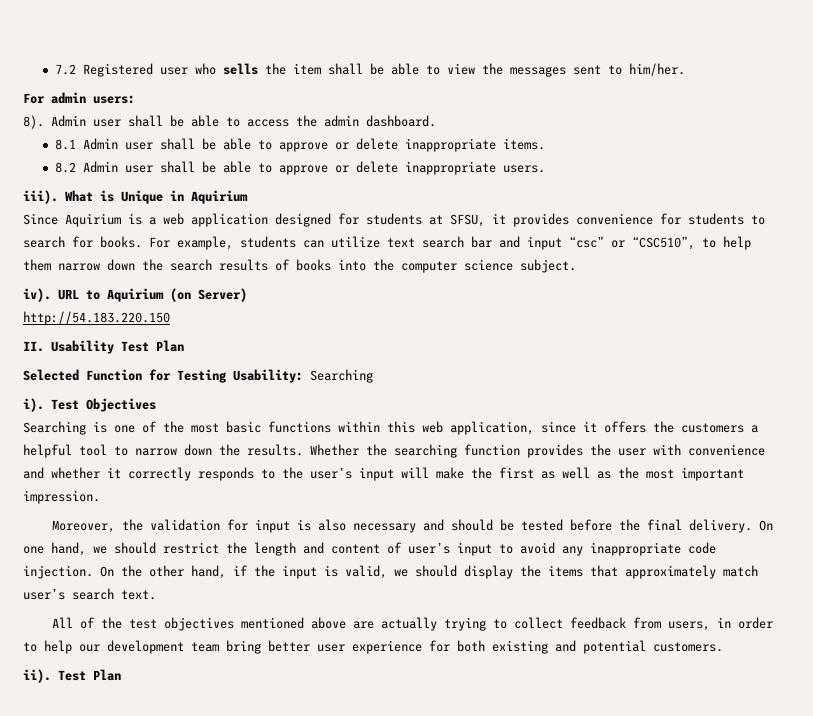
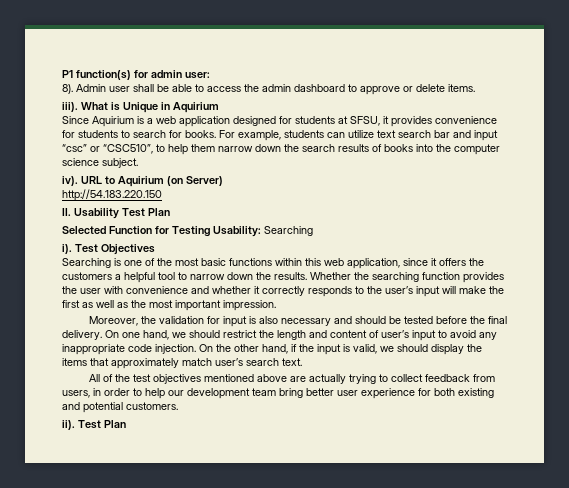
- 7.2 Registered user who sells the item shall be able to view the messages sent to him/her.
- For admin users:
+ P1 function(s) for admin user:
- Admin user shall be able to access the admin dashboard.
- 8.1 Admin user shall be able to approve or delete inappropriate items.
+ Admin user shall be able to access the admin dashboard to approve or delete items.
- 8.2 Admin user shall be able to approve or delete inappropriate users.

